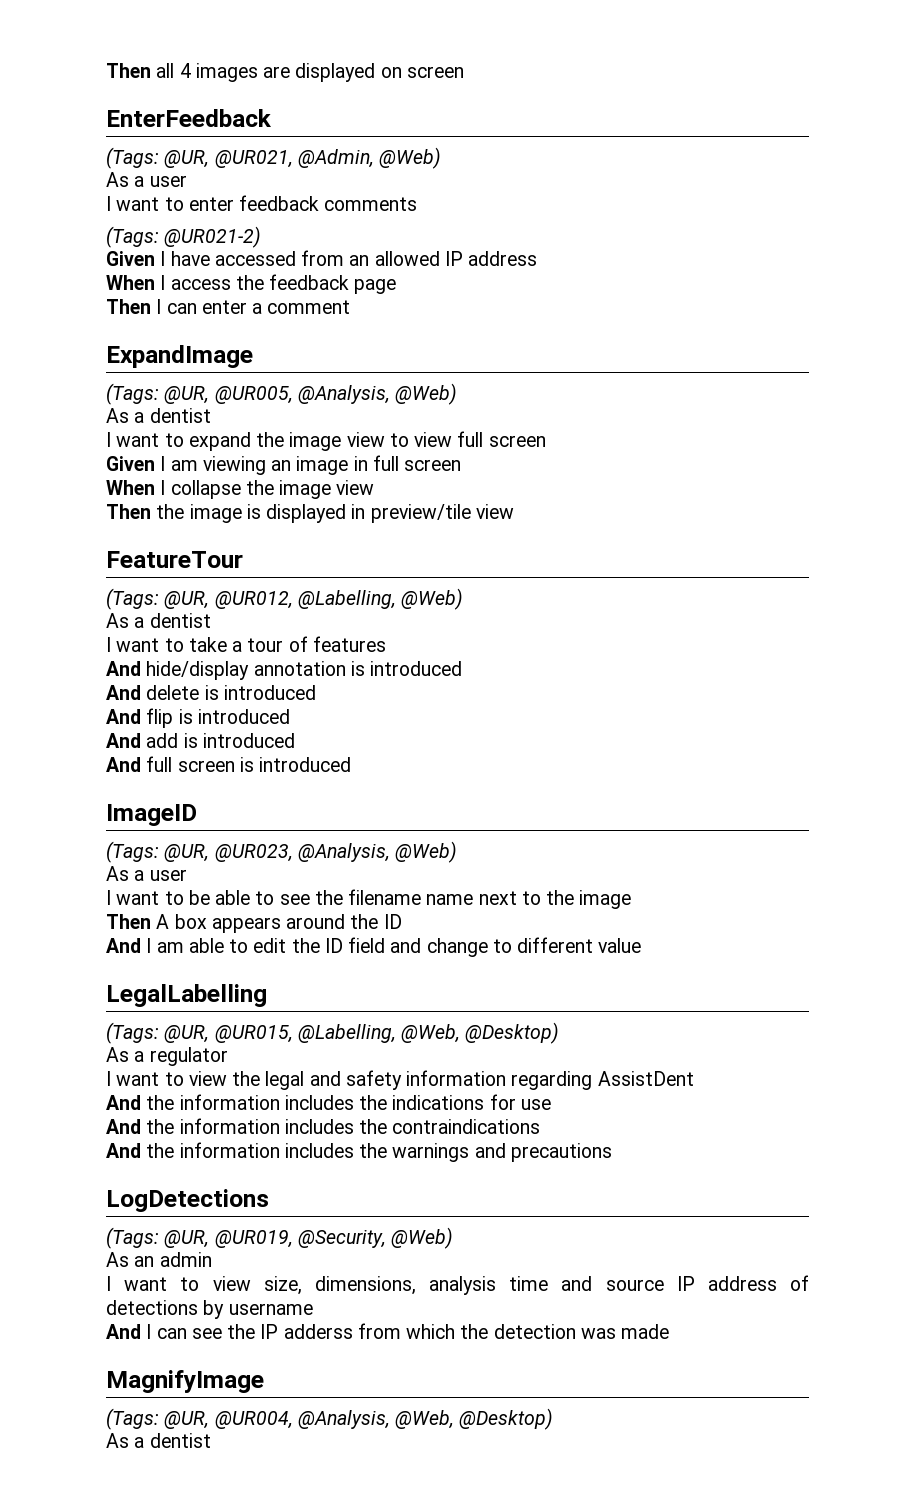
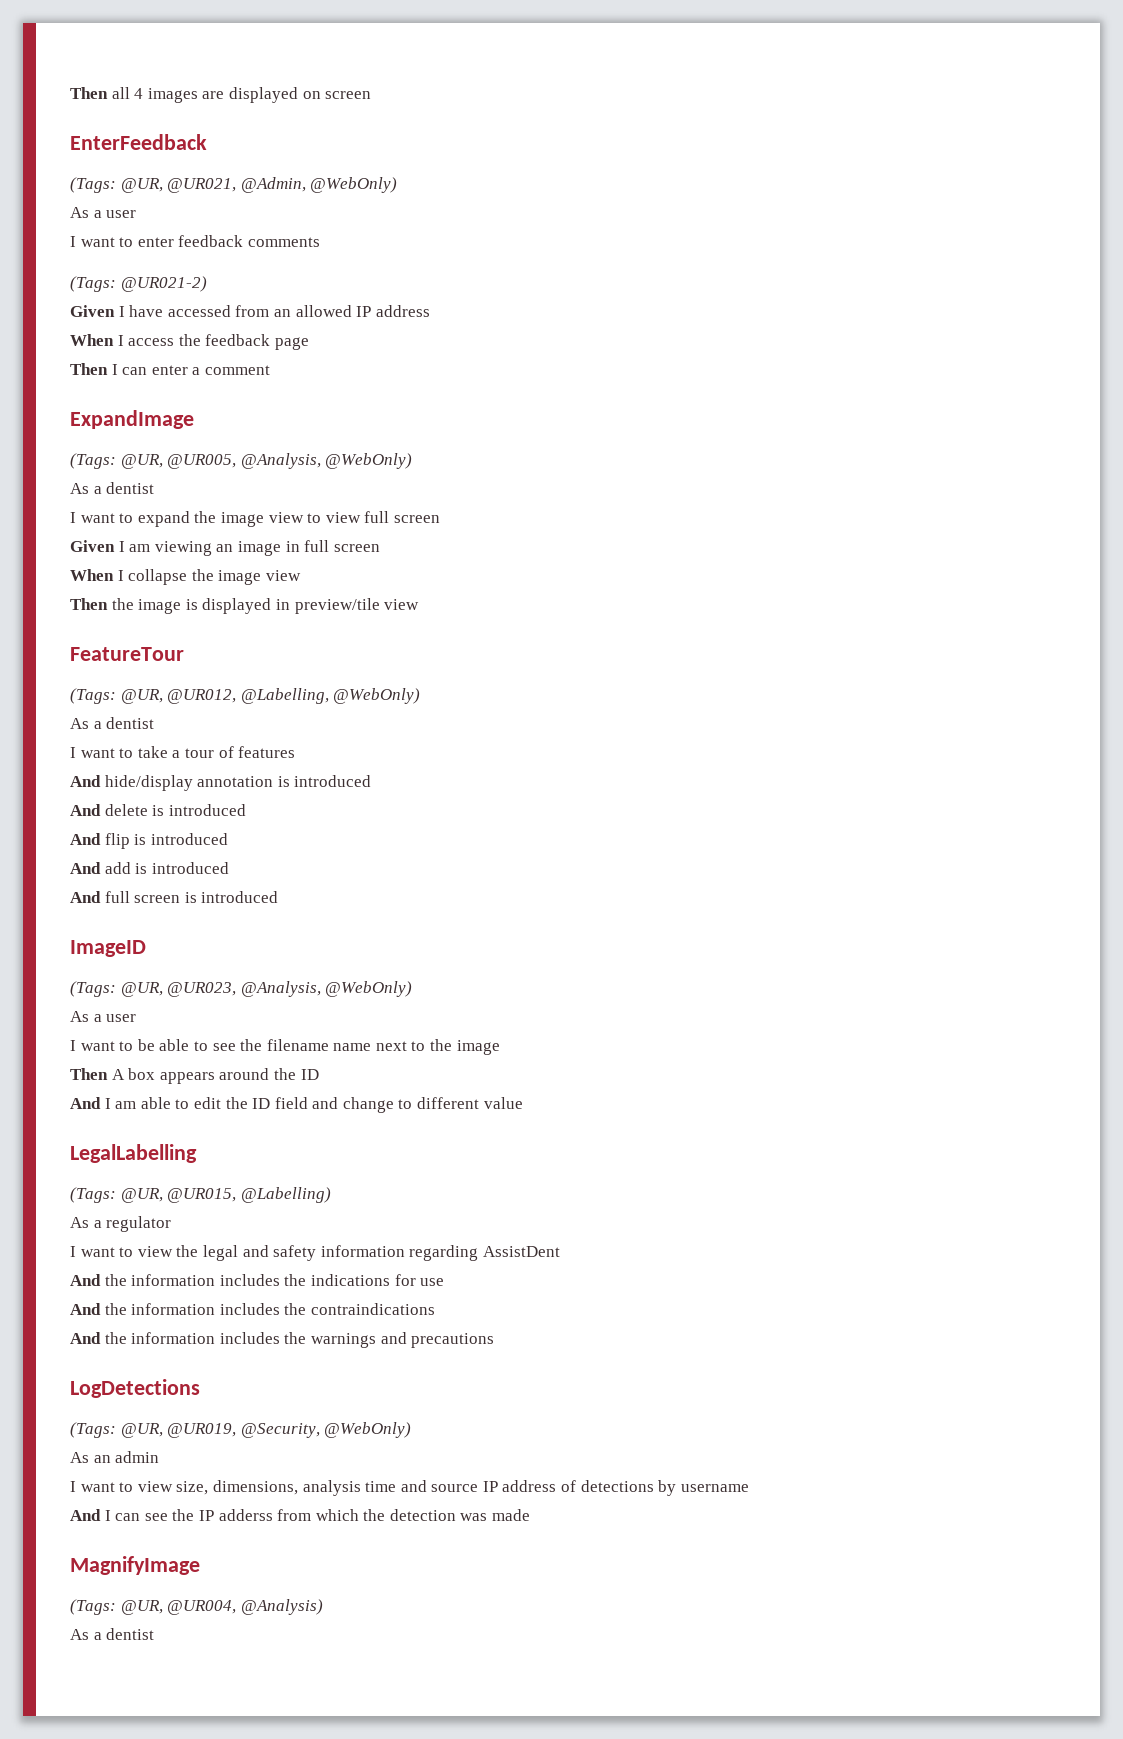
- (Tags: @UR, @UR021, @Admin, @Web)
+ (Tags: @UR, @UR021, @Admin, @WebOnly)
- (Tags: @UR, @UR005, @Analysis, @Web)
+ (Tags: @UR, @UR005, @Analysis, @WebOnly)
- (Tags: @UR, @UR012, @Labelling, @Web)
+ (Tags: @UR, @UR012, @Labelling, @WebOnly)
- (Tags: @UR, @UR023, @Analysis, @Web)
+ (Tags: @UR, @UR023, @Analysis, @WebOnly)
- (Tags: @UR, @UR015, @Labelling, @Web, @Desktop)
+ (Tags: @UR, @UR015, @Labelling)
- (Tags: @UR, @UR019, @Security, @Web)
+ (Tags: @UR, @UR019, @Security, @WebOnly)
- (Tags: @UR, @UR004, @Analysis, @Web, @Desktop)
+ (Tags: @UR, @UR004, @Analysis)

